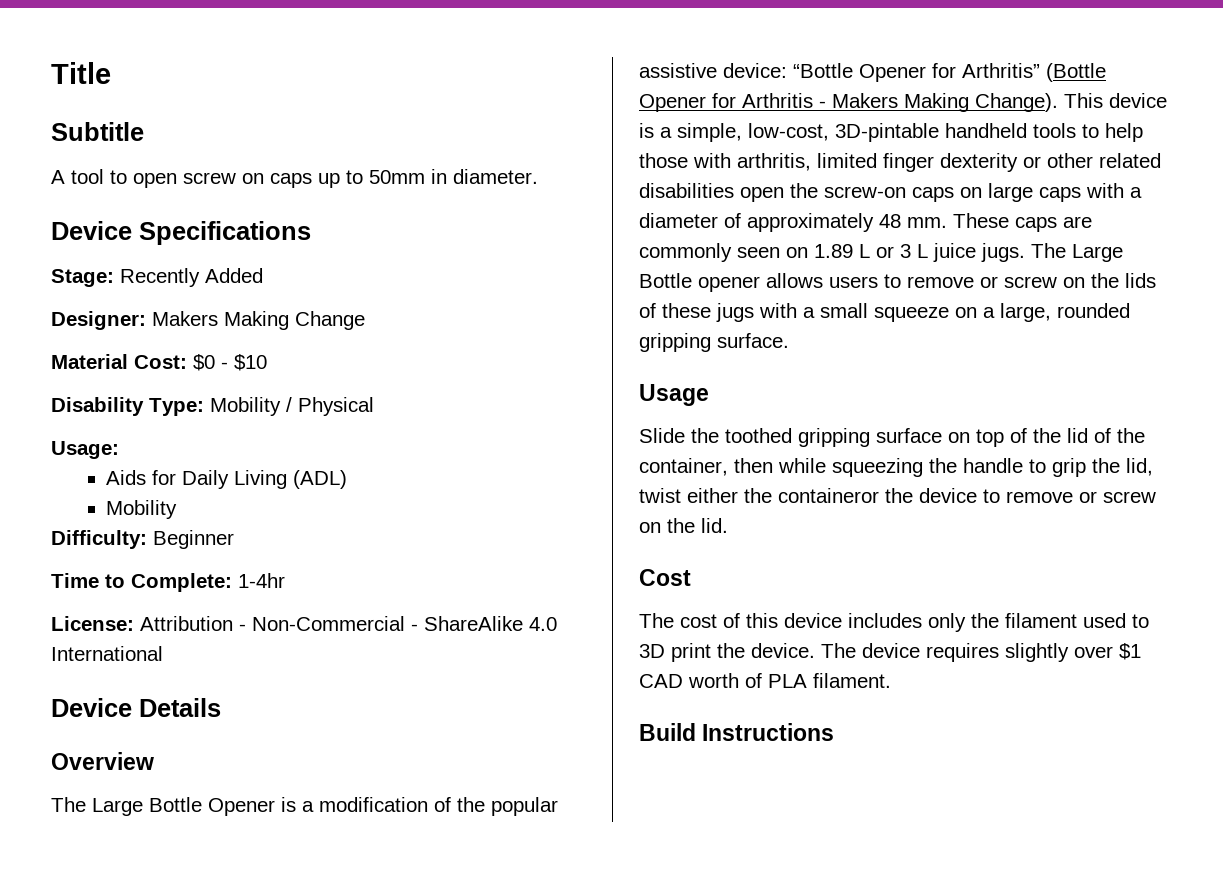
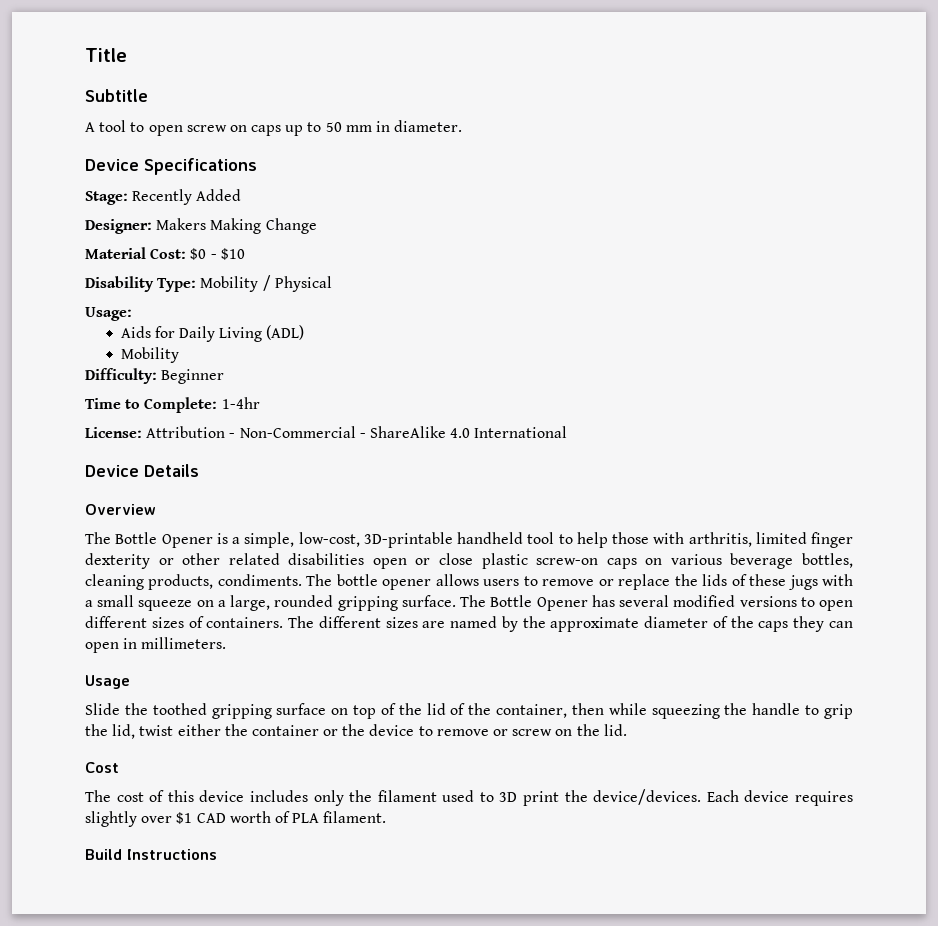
- A tool to open screw on caps up to 50mm in diameter.
+ A tool to open screw on caps up to 50 mm in diameter.
- The Large Bottle Opener is a modification of the popular assistive device: “Bottle Opener for Arthritis” (Bottle Opener for Arthritis - Makers Making Change). This device is a simple, low-cost, 3D-pintable handheld tools to help those with arthritis, limited finger dexterity or other related disabilities open the screw-on caps on large caps with a diameter of approximately 48 mm. These caps are commonly seen on 1.89 L or 3 L juice jugs. The Large Bottle opener allows users to remove or screw on the lids of these jugs with a small squeeze on a large, rounded gripping surface.
+ The Bottle Opener is a simple, low-cost, 3D-printable handheld tool to help those with arthritis, limited finger dexterity or other related disabilities open or close plastic screw-on caps on various beverage bottles, cleaning products, condiments. The bottle opener allows users to remove or replace the lids of these jugs with a small squeeze on a large, rounded gripping surface. The Bottle Opener has several modified versions to open different sizes of containers. The different sizes are named by the approximate diameter of the caps they can open in millimeters.
- Slide the toothed gripping surface on top of the lid of the container, then while squeezing the handle to grip the lid, twist either the containeror the device to remove or screw on the lid.
+ Slide the toothed gripping surface on top of the lid of the container, then while squeezing the handle to grip the lid, twist either the container or the device to remove or screw on the lid.
- The cost of this device includes only the filament used to 3D print the device. The device requires slightly over $1 CAD worth of PLA filament.
+ The cost of this device includes only the filament used to 3D print the device/devices. Each device requires slightly over $1 CAD worth of PLA filament.

